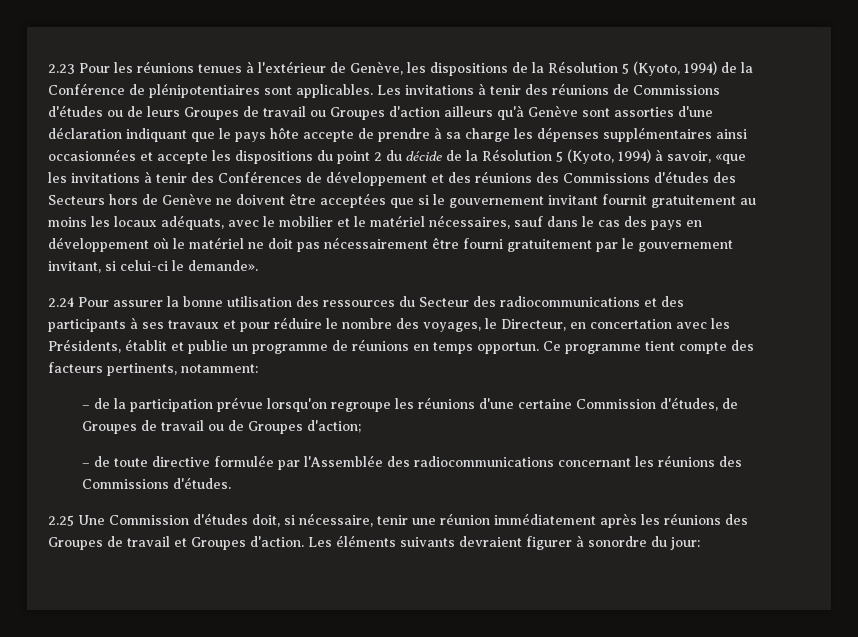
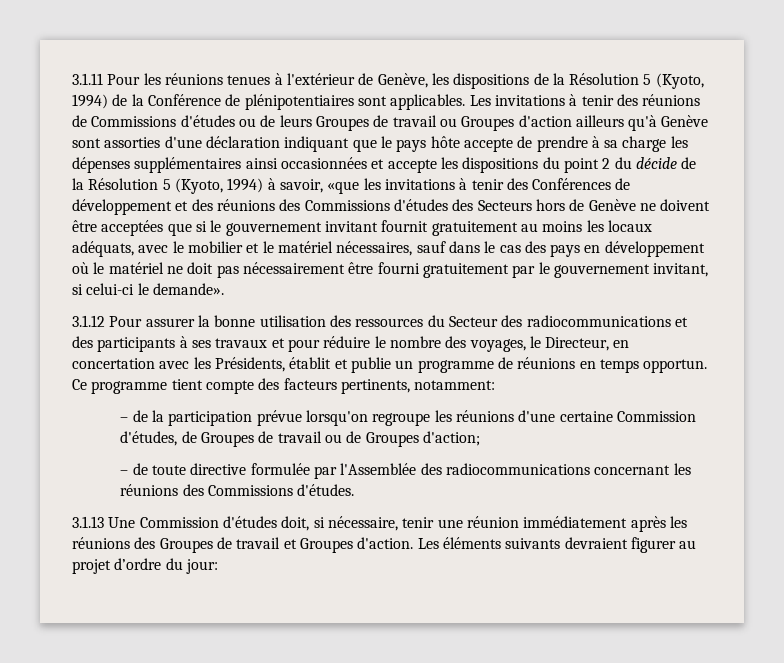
- 2.23 Pour les réunions tenues à l'extérieur de Genève, les dispositions de la Résolution 5 (Kyoto, 1994) de la Conférence de plénipotentiaires sont applicables.
+ 3.1.11 Pour les réunions tenues à l'extérieur de Genève, les dispositions de la Résolution 5 (Kyoto, 1994) de la Conférence de plénipotentiaires sont applicables.
- 2.24 Pour assurer la bonne utilisation des ressources du Secteur des radiocommunications et des participants à ses travaux et pour réduire le nombre des voyages, le Directeur, en concertation avec les Présidents, établit et publie un programme de réunions en temps opportun.
+ 3.1.12 Pour assurer la bonne utilisation des ressources du Secteur des radiocommunications et des participants à ses travaux et pour réduire le nombre des voyages, le Directeur, en concertation avec les Présidents, établit et publie un programme de réunions en temps opportun.
- 2.25 Une Commission d'études doit, si nécessaire, tenir une réunion immédiatement après les réunions des Groupes de travail et Groupes d'action.
+ 3.1.13 Une Commission d'études doit, si nécessaire, tenir une réunion immédiatement après les réunions des Groupes de travail et Groupes d'action.
- Les éléments suivants devraient figurer à sonordre du jour:
+ Les éléments suivants devraient figurer au projet d’ordre du jour:

